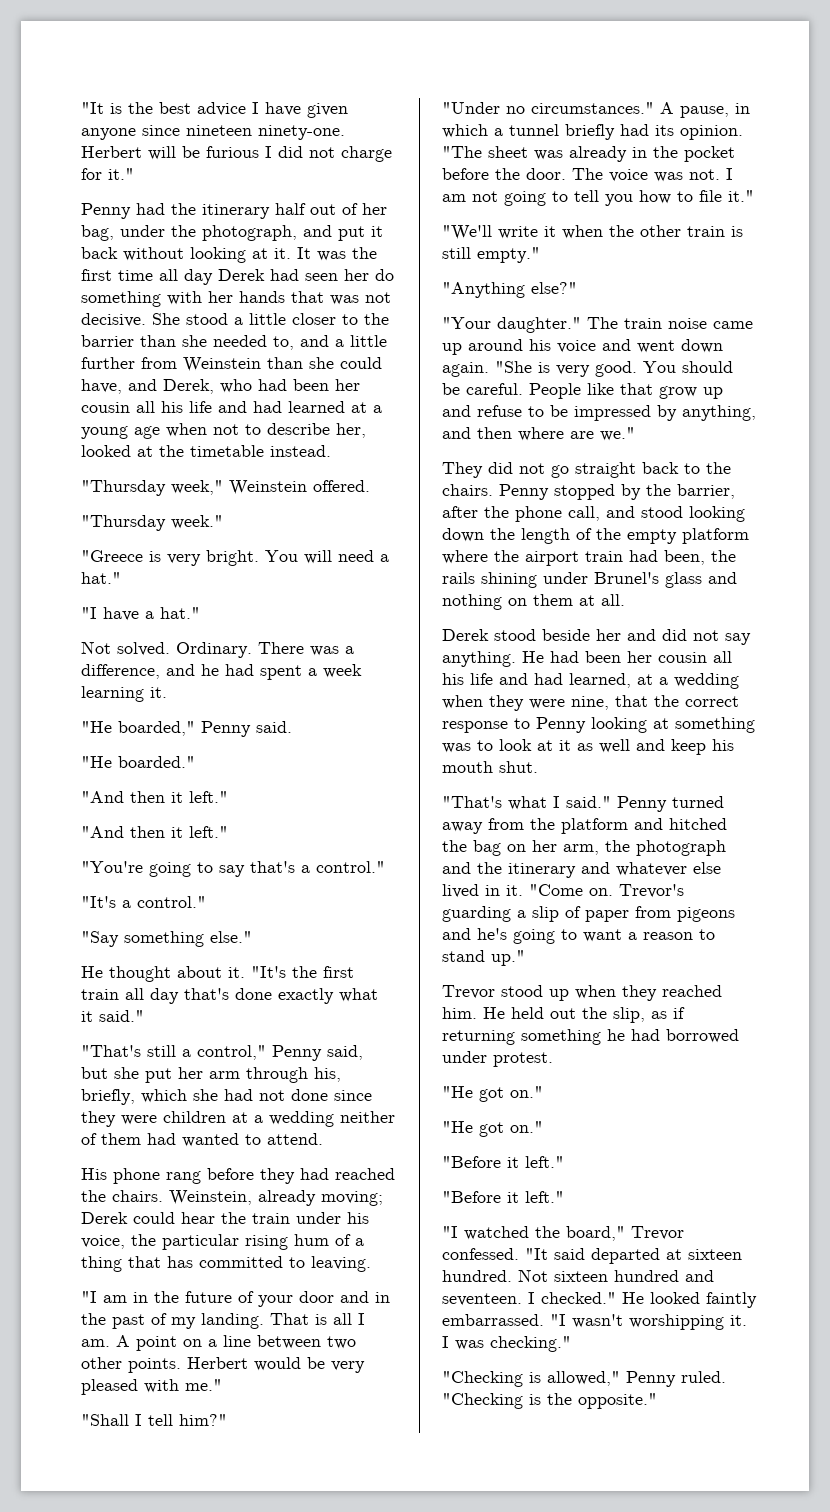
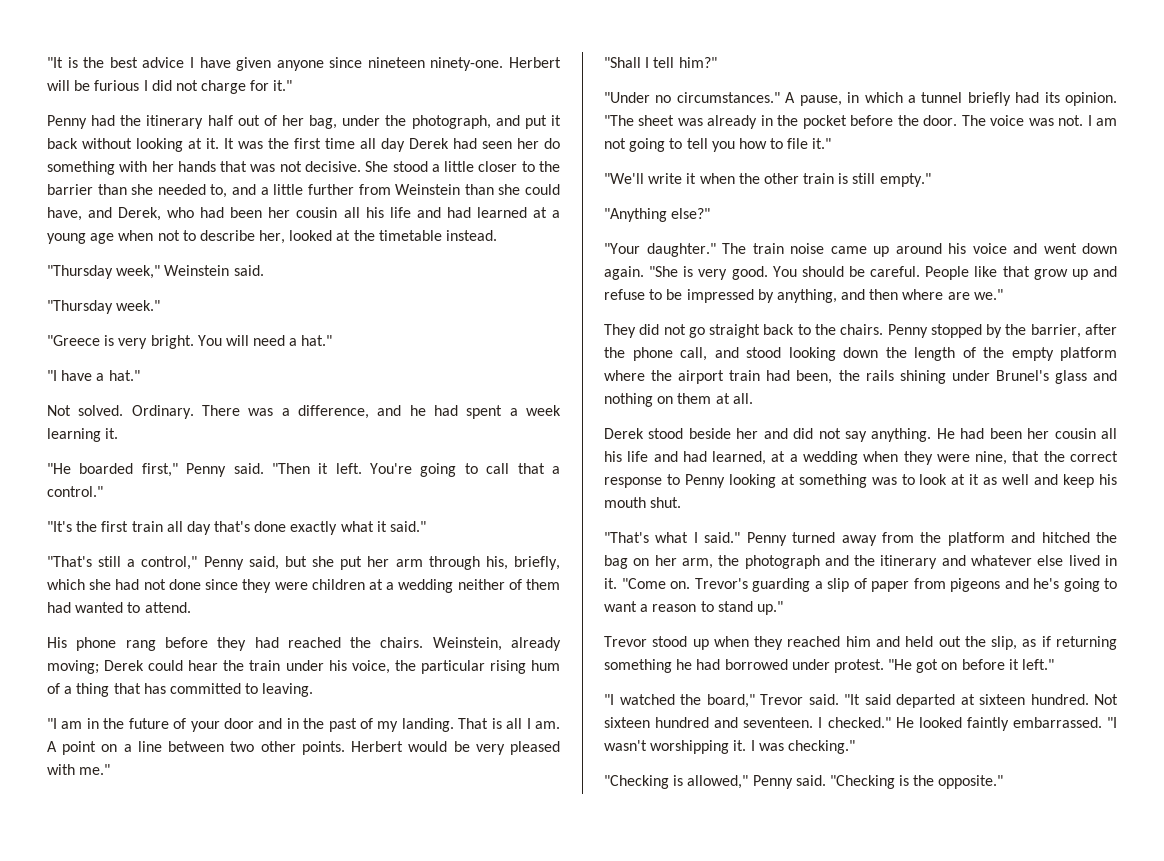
- "Thursday week," Weinstein offered.
+ "Thursday week," Weinstein said.
- "He boarded," Penny said.
- "He boarded."
- "And then it left."
- "And then it left."
- "You're going to say that's a control."
- "It's a control."
- "Say something else."
- He thought about it. "It's the first train all day that's done exactly what it said."
+ "He boarded first," Penny said. "Then it left. You're going to call that a control."
+ "It's the first train all day that's done exactly what it said."
- Trevor stood up when they reached him. He held out the slip, as if returning something he had borrowed under protest.
- "He got on."
- "He got on."
- "Before it left."
- "Before it left."
+ Trevor stood up when they reached him and held out the slip, as if returning something he had borrowed under protest. "He got on before it left."
- "I watched the board," Trevor confessed.
+ "I watched the board," Trevor said.
- "Checking is allowed," Penny ruled.
+ "Checking is allowed," Penny said.

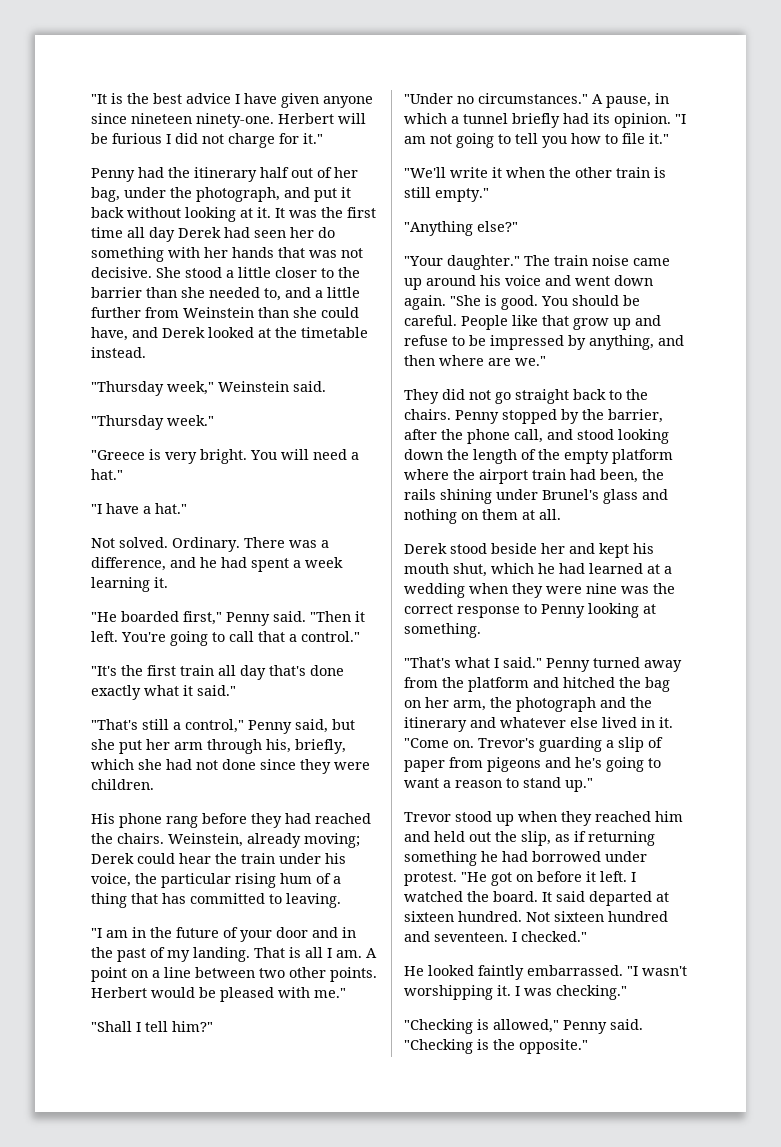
- She stood a little closer to the barrier than she needed to, and a little further from Weinstein than she could have, and Derek, who had been her cousin all his life and had learned at a young age when not to describe her, looked at the timetable instead.
+ She stood a little closer to the barrier than she needed to, and a little further from Weinstein than she could have, and Derek looked at the timetable instead.
- "That's still a control," Penny said, but she put her arm through his, briefly, which she had not done since they were children at a wedding neither of them had wanted to attend.
+ "That's still a control," Penny said, but she put her arm through his, briefly, which she had not done since they were children.
- Herbert would be very pleased with me."
+ Herbert would be pleased with me."
- "The sheet was already in the pocket before the door. The voice was not. I am not going to tell you how to file it."
+ "I am not going to tell you how to file it."
- "She is very good.
+ "She is good.
- Derek stood beside her and did not say anything. He had been her cousin all his life and had learned, at a wedding when they were nine, that the correct response to Penny looking at something was to look at it as well and keep his mouth shut.
+ Derek stood beside her and kept his mouth shut, which he had learned at a wedding when they were nine was the correct response to Penny looking at something.
- "He got on before it left."
- "I watched the board," Trevor said. "It said departed at sixteen hundred.
+ "He got on before it left. I watched the board. It said departed at sixteen hundred.
- I checked." He looked faintly embarrassed.
+ I checked."
+ He looked faintly embarrassed.

